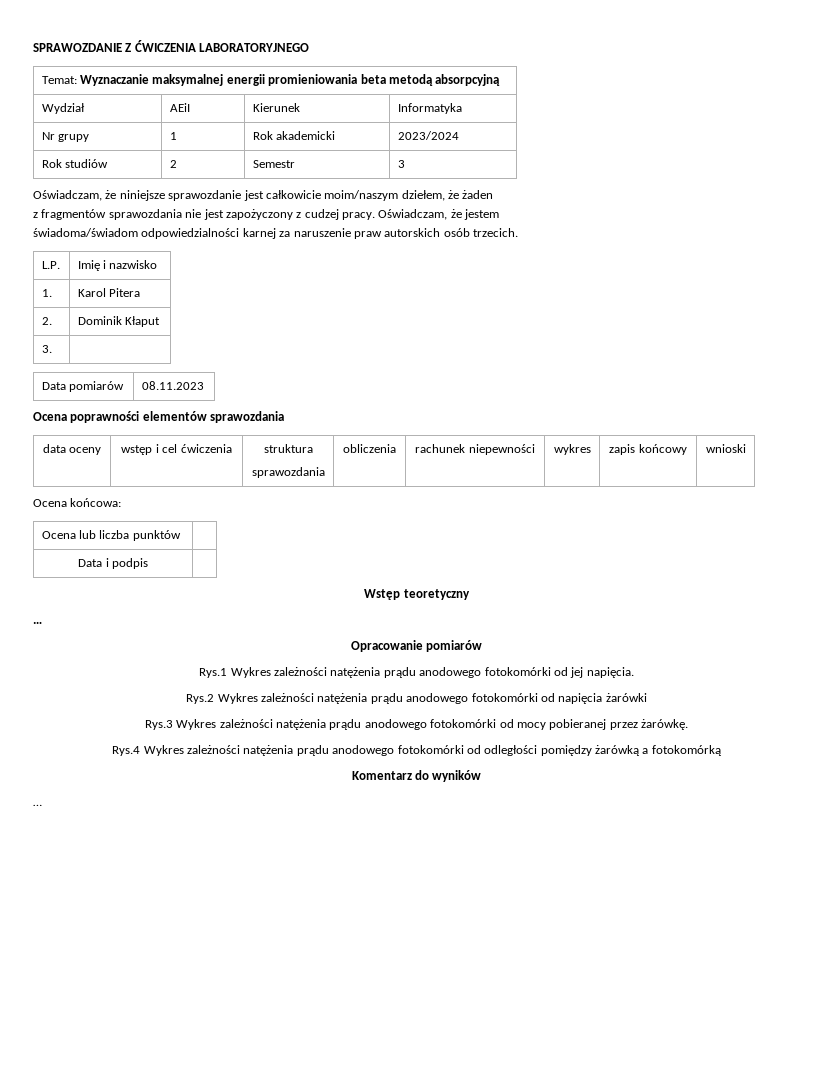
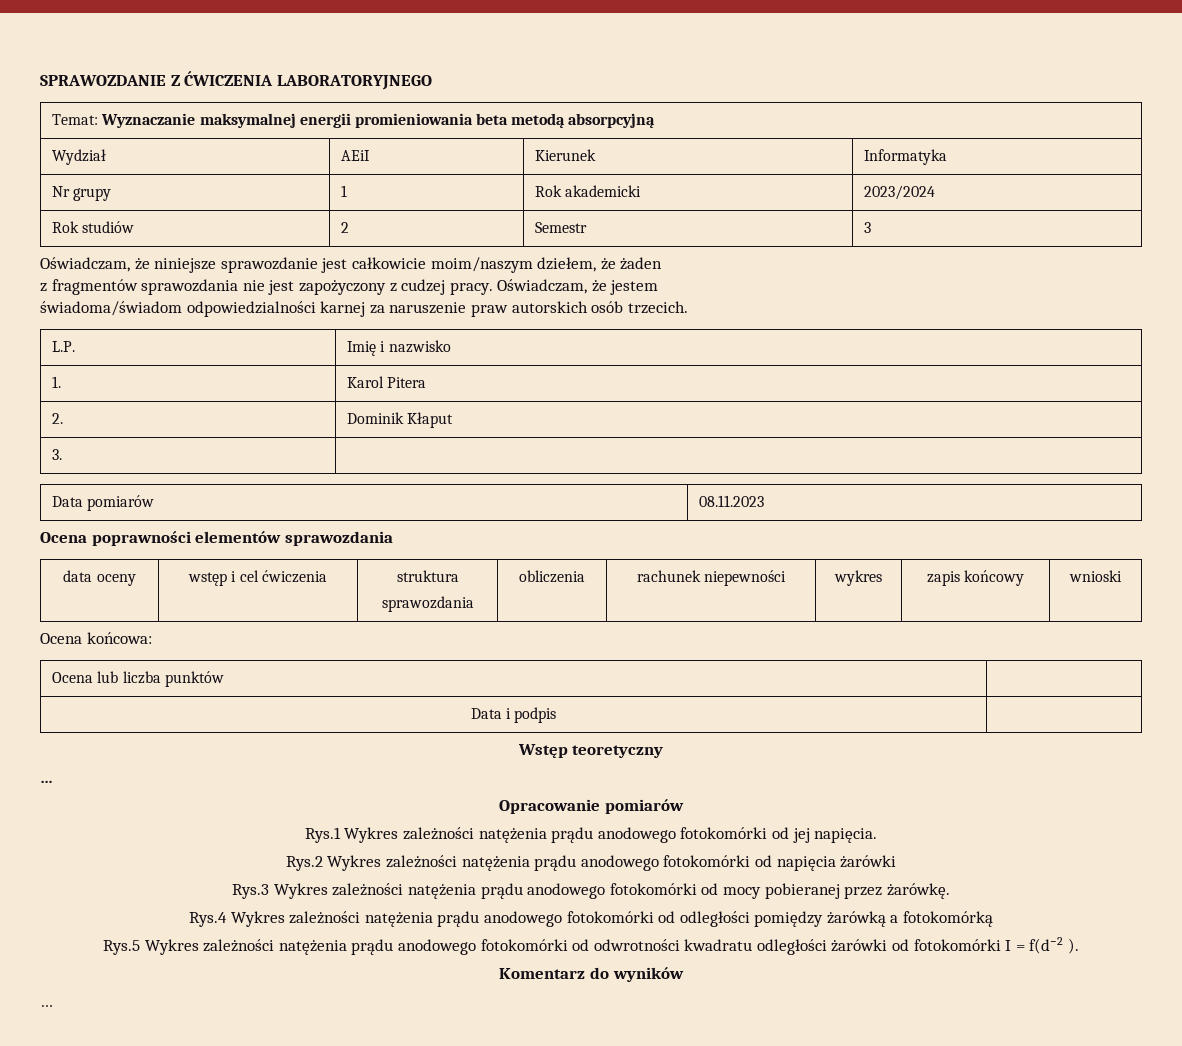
+ Rys.5 Wykres zależności natężenia prądu anodowego fotokomórki od odwrotności kwadratu odległości żarówki od fotokomórki I = f(d−2 ).

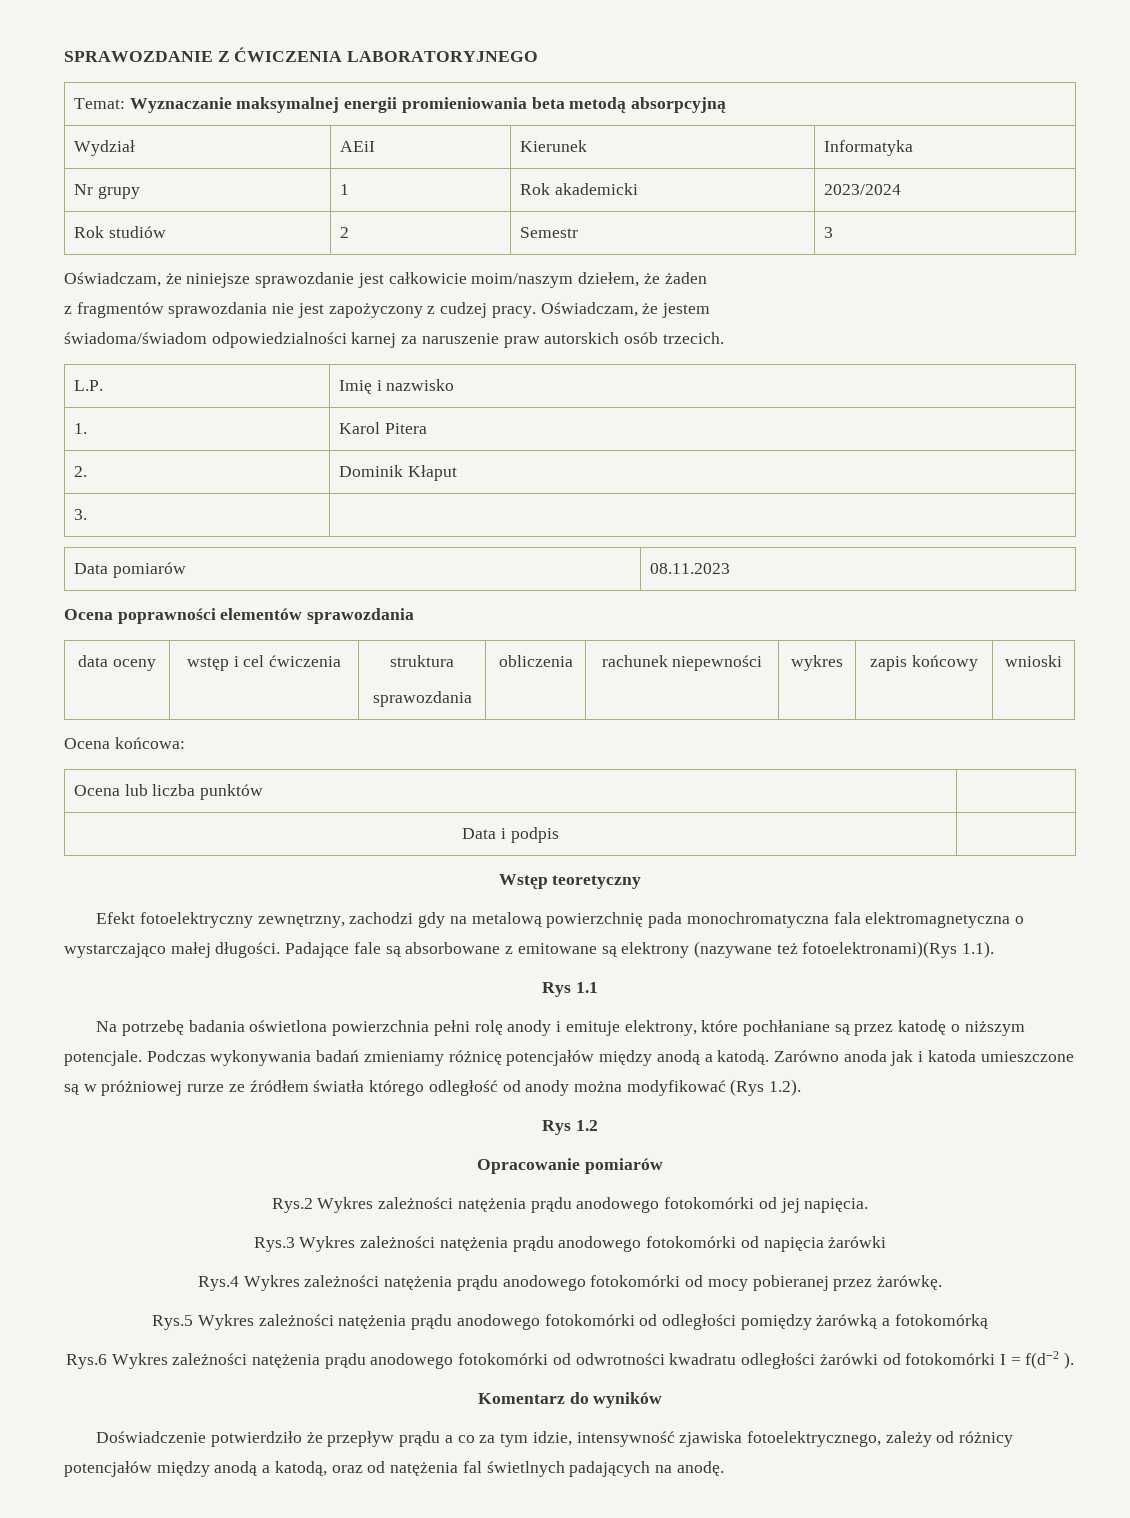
  Wstęp teoretyczny
- …
+ Efekt fotoelektryczny zewnętrzny, zachodzi gdy na metalową powierzchnię pada monochromatyczna fala elektromagnetyczna o wystarczająco małej długości. Padające fale są absorbowane z emitowane są elektrony (nazywane też fotoelektronami)(Rys 1.1).
+ Rys 1.1
+ Na potrzebę badania oświetlona powierzchnia pełni rolę anody i emituje elektrony, które pochłaniane są przez katodę o niższym potencjale. Podczas wykonywania badań zmieniamy różnicę potencjałów między anodą a katodą. Zarówno anoda jak i katoda umieszczone są w próżniowej rurze ze źródłem światła którego odległość od anody można modyfikować (Rys 1.2).
+ Rys 1.2
- Rys.1 Wykres zależności natężenia prądu anodowego fotokomórki od jej napięcia.
+ Rys.2 Wykres zależności natężenia prądu anodowego fotokomórki od jej napięcia.
- Rys.2 Wykres zależności natężenia prądu anodowego fotokomórki od napięcia żarówki
+ Rys.3 Wykres zależności natężenia prądu anodowego fotokomórki od napięcia żarówki
- Rys.3 Wykres zależności natężenia prądu anodowego fotokomórki od mocy pobieranej przez żarówkę.
+ Rys.4 Wykres zależności natężenia prądu anodowego fotokomórki od mocy pobieranej przez żarówkę.
- Rys.4 Wykres zależności natężenia prądu anodowego fotokomórki od odległości pomiędzy żarówką a fotokomórką
+ Rys.5 Wykres zależności natężenia prądu anodowego fotokomórki od odległości pomiędzy żarówką a fotokomórką
- Rys.5 Wykres zależności natężenia prądu anodowego fotokomórki od odwrotności kwadratu odległości żarówki od fotokomórki I = f(d−2 ).
+ Rys.6 Wykres zależności natężenia prądu anodowego fotokomórki od odwrotności kwadratu odległości żarówki od fotokomórki I = f(d−2 ).
  Komentarz do wyników
- …
+ Doświadczenie potwierdziło że przepływ prądu a co za tym idzie, intensywność zjawiska fotoelektrycznego, zależy od różnicy potencjałów między anodą a katodą, oraz od natężenia fal świetlnych padających na anodę.

